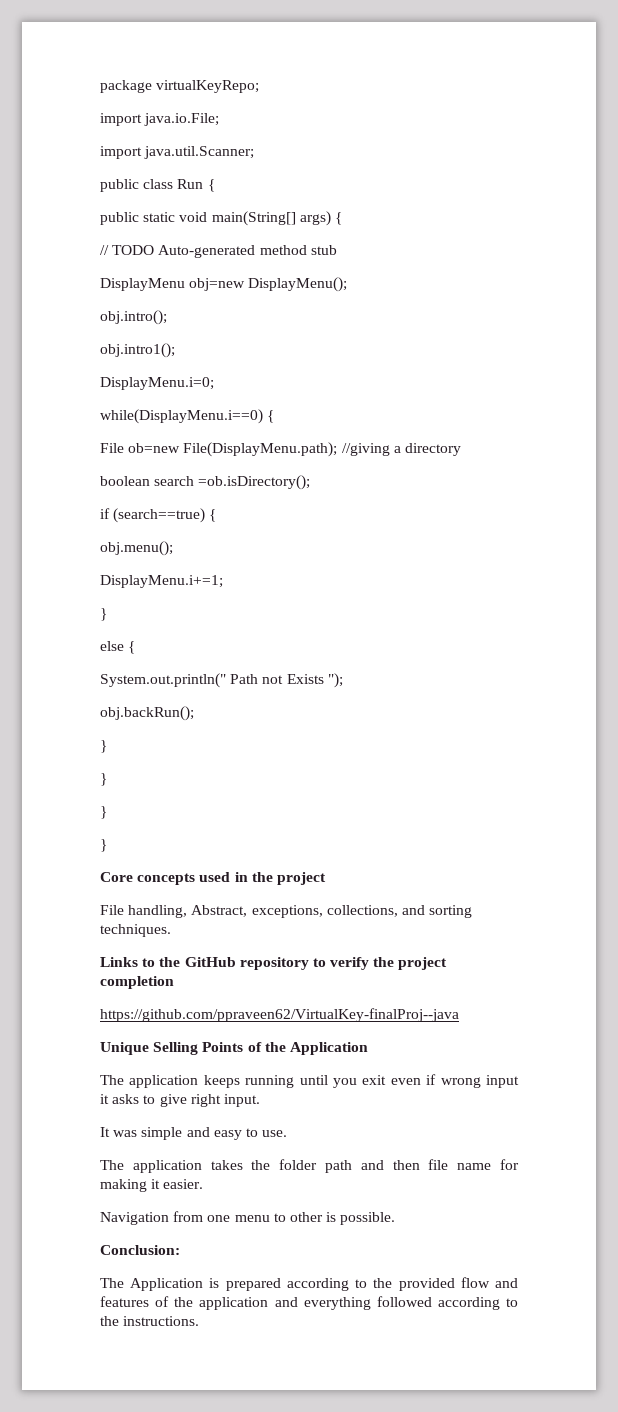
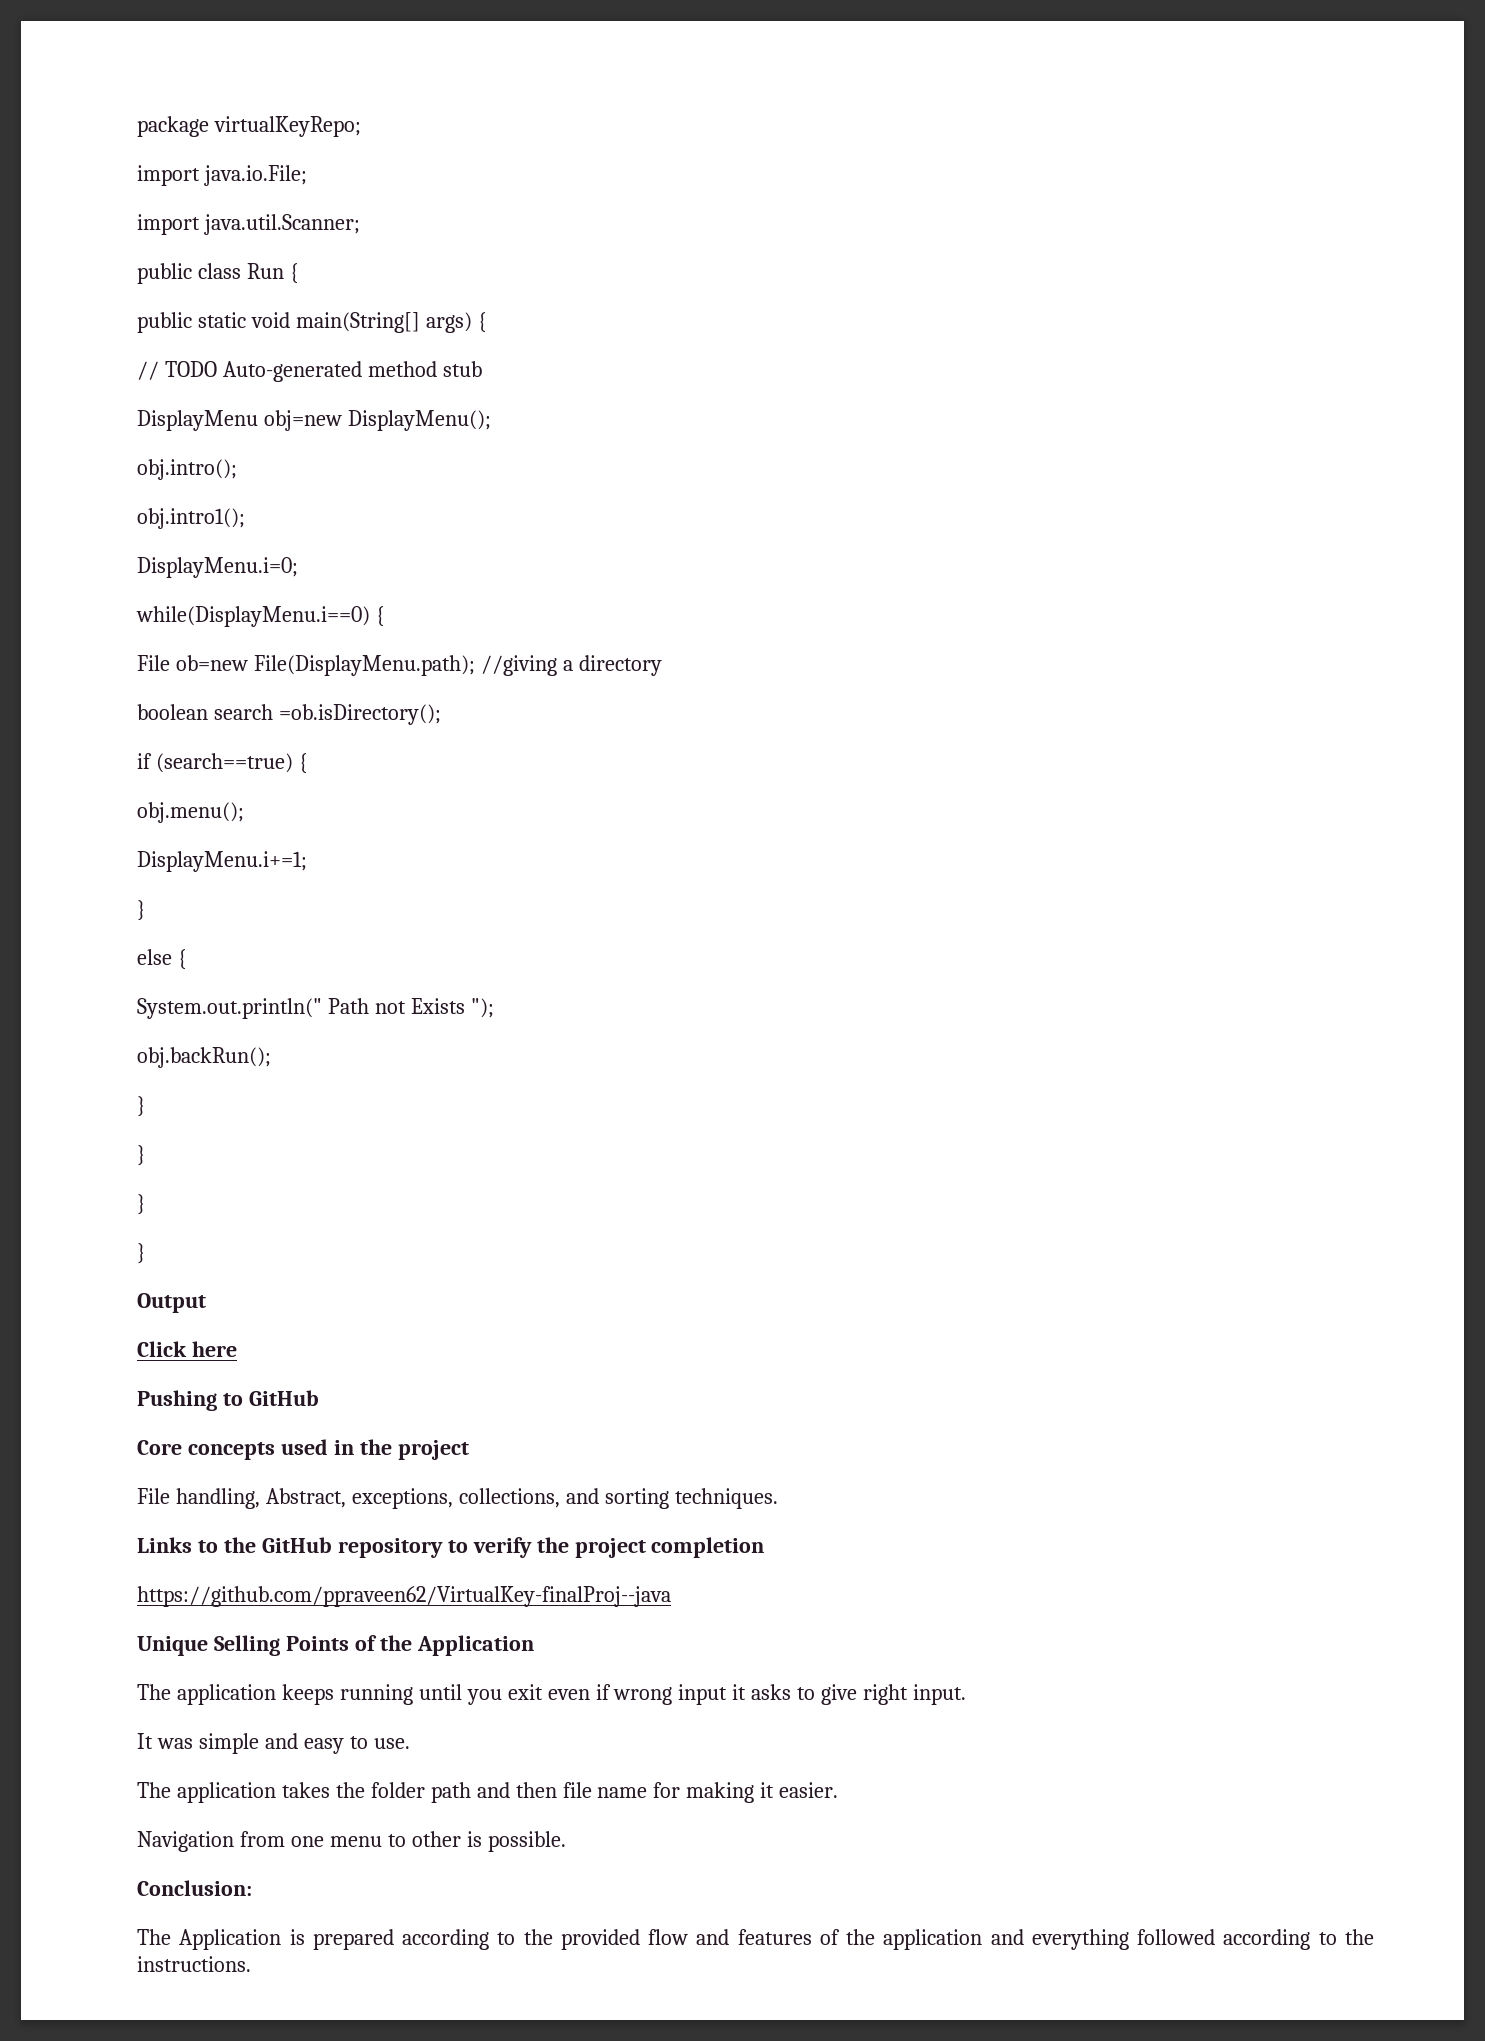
+ Output
+ Click here
+ Pushing to GitHub

